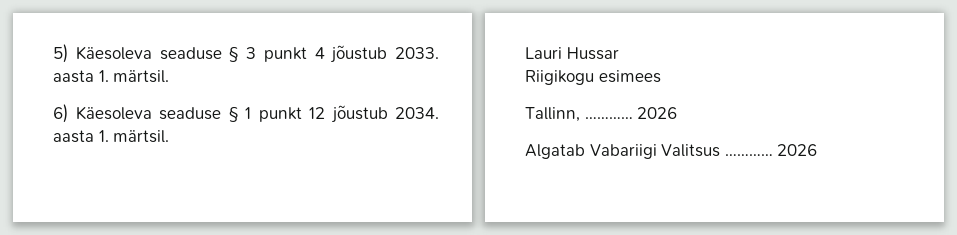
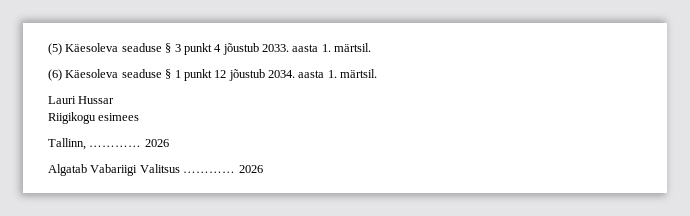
- 5) Käesoleva seaduse § 3 punkt 4 jõustub 2033. aasta 1. märtsil.
+ (5) Käesoleva seaduse § 3 punkt 4 jõustub 2033. aasta 1. märtsil.
- 6) Käesoleva seaduse § 1 punkt 12 jõustub 2034. aasta 1. märtsil.
+ (6) Käesoleva seaduse § 1 punkt 12 jõustub 2034. aasta 1. märtsil.

